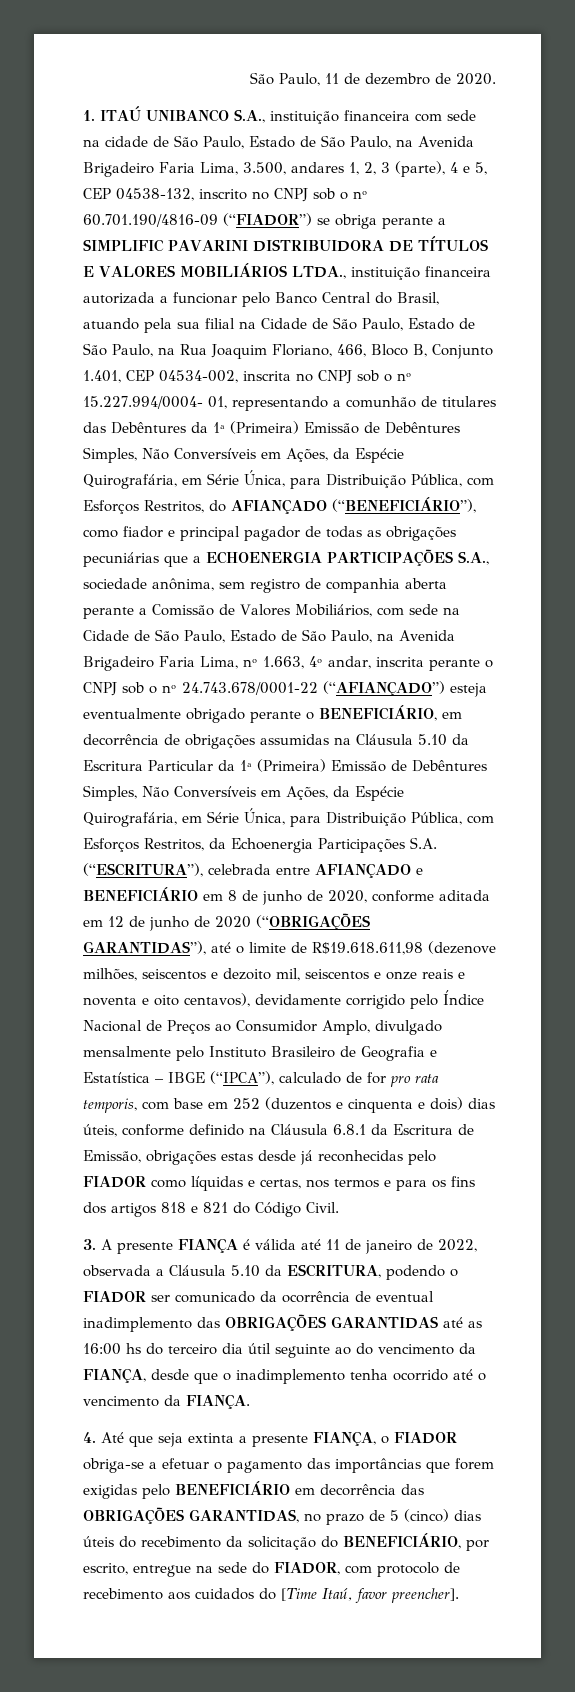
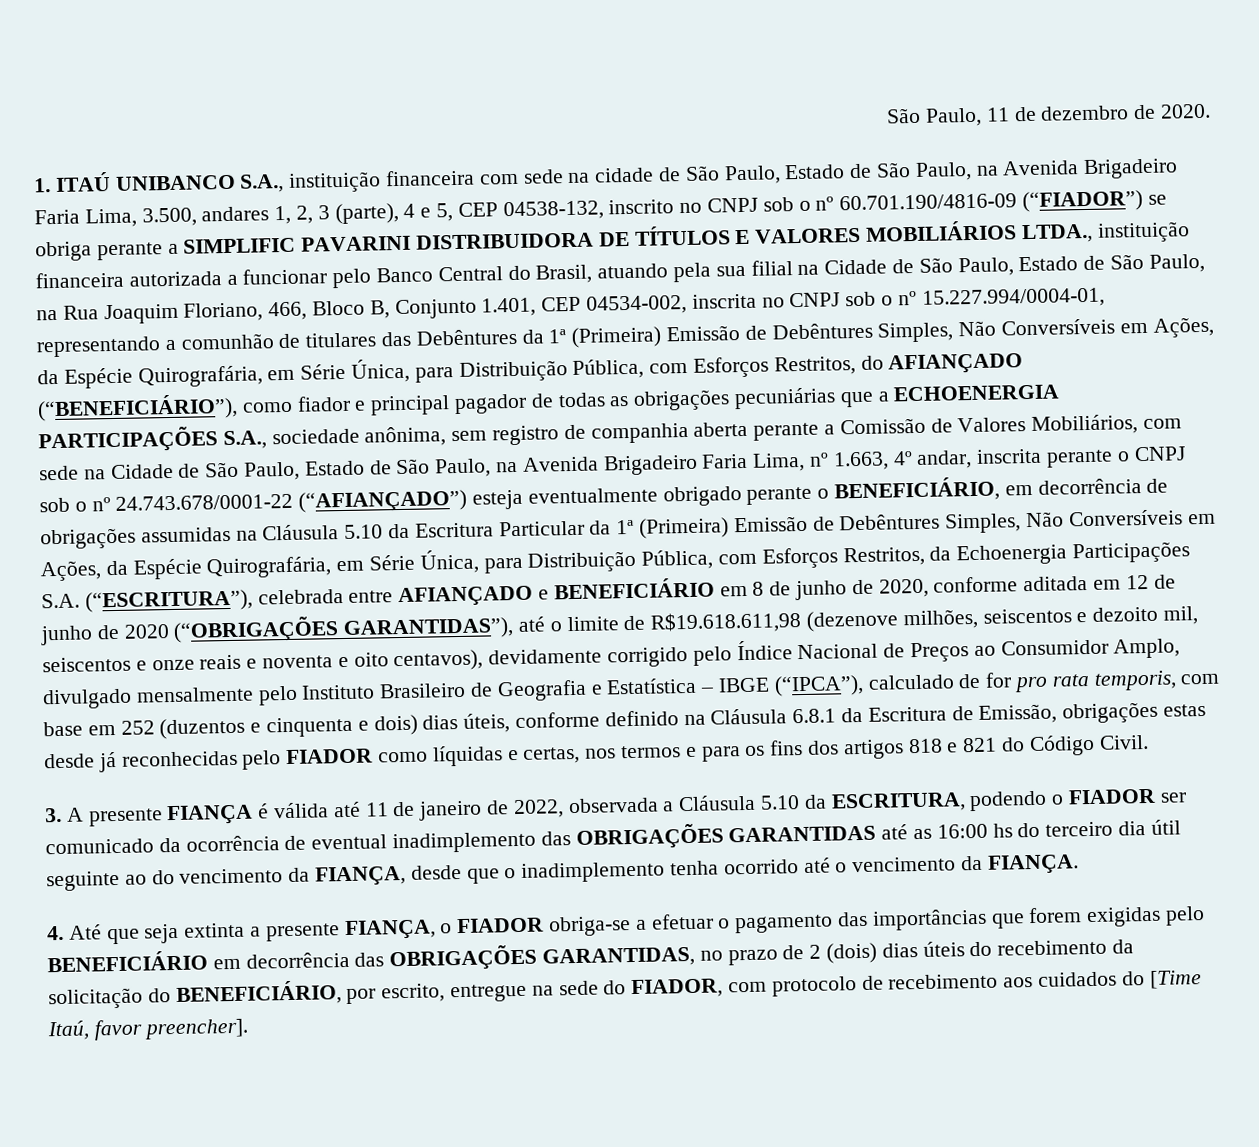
- 1. ITAÚ UNIBANCO S.A., instituição financeira com sede na cidade de São Paulo, Estado de São Paulo, na Avenida Brigadeiro Faria Lima, 3.500, andares 1, 2, 3 (parte), 4 e 5, CEP 04538-132, inscrito no CNPJ sob o nº 60.701.190/4816-09 (“FIADOR”) se obriga perante a SIMPLIFIC PAVARINI DISTRIBUIDORA DE TÍTULOS E VALORES MOBILIÁRIOS LTDA., instituição financeira autorizada a funcionar pelo Banco Central do Brasil, atuando pela sua filial na Cidade de São Paulo, Estado de São Paulo, na Rua Joaquim Floriano, 466, Bloco B, Conjunto 1.401, CEP 04534-002, inscrita no CNPJ sob o nº 15.227.994/0004- 01, representando a comunhão de titulares das Debêntures da 1ª (Primeira) Emissão de Debêntures Simples, Não Conversíveis em Ações, da Espécie Quirografária, em Série Única, para Distribuição Pública, com Esforços Restritos, do AFIANÇADO (“BENEFICIÁRIO”), como fiador e principal pagador de todas as obrigações pecuniárias que a ECHOENERGIA PARTICIPAÇÕES S.A., sociedade anônima, sem registro de companhia aberta perante a Comissão de Valores Mobiliários, com sede na Cidade de São Paulo, Estado de São Paulo, na Avenida Brigadeiro Faria Lima, nº 1.663, 4º andar, inscrita perante o CNPJ sob o nº 24.743.678/0001-22 (“AFIANÇADO”) esteja eventualmente obrigado perante o BENEFICIÁRIO, em decorrência de obrigações assumidas na Cláusula 5.10 da Escritura Particular da 1ª (Primeira) Emissão de Debêntures Simples, Não Conversíveis em Ações, da Espécie Quirografária, em Série Única, para Distribuição Pública, com Esforços Restritos, da Echoenergia Participações S.A. (“ESCRITURA”), celebrada entre AFIANÇADO e BENEFICIÁRIO em 8 de junho de 2020, conforme aditada em 12 de junho de 2020 (“OBRIGAÇÕES GARANTIDAS”), até o limite de R$19.618.611,98 (dezenove milhões, seiscentos e dezoito mil, seiscentos e onze reais e noventa e oito centavos), devidamente corrigido pelo Índice Nacional de Preços ao Consumidor Amplo, divulgado mensalmente pelo Instituto Brasileiro de Geografia e Estatística – IBGE (“IPCA”), calculado de for pro rata temporis, com base em 252 (duzentos e cinquenta e dois) dias úteis, conforme definido na Cláusula 6.8.1 da Escritura de Emissão, obrigações estas desde já reconhecidas pelo FIADOR como líquidas e certas, nos termos e para os fins dos artigos 818 e 821 do Código Civil.
+ 1. ITAÚ UNIBANCO S.A., instituição financeira com sede na cidade de São Paulo, Estado de São Paulo, na Avenida Brigadeiro Faria Lima, 3.500, andares 1, 2, 3 (parte), 4 e 5, CEP 04538-132, inscrito no CNPJ sob o nº 60.701.190/4816-09 (“FIADOR”) se obriga perante a SIMPLIFIC PAVARINI DISTRIBUIDORA DE TÍTULOS E VALORES MOBILIÁRIOS LTDA., instituição financeira autorizada a funcionar pelo Banco Central do Brasil, atuando pela sua filial na Cidade de São Paulo, Estado de São Paulo, na Rua Joaquim Floriano, 466, Bloco B, Conjunto 1.401, CEP 04534-002, inscrita no CNPJ sob o nº 15.227.994/0004-01, representando a comunhão de titulares das Debêntures da 1ª (Primeira) Emissão de Debêntures Simples, Não Conversíveis em Ações, da Espécie Quirografária, em Série Única, para Distribuição Pública, com Esforços Restritos, do AFIANÇADO (“BENEFICIÁRIO”), como fiador e principal pagador de todas as obrigações pecuniárias que a ECHOENERGIA PARTICIPAÇÕES S.A., sociedade anônima, sem registro de companhia aberta perante a Comissão de Valores Mobiliários, com sede na Cidade de São Paulo, Estado de São Paulo, na Avenida Brigadeiro Faria Lima, nº 1.663, 4º andar, inscrita perante o CNPJ sob o nº 24.743.678/0001-22 (“AFIANÇADO”) esteja eventualmente obrigado perante o BENEFICIÁRIO, em decorrência de obrigações assumidas na Cláusula 5.10 da Escritura Particular da 1ª (Primeira) Emissão de Debêntures Simples, Não Conversíveis em Ações, da Espécie Quirografária, em Série Única, para Distribuição Pública, com Esforços Restritos, da Echoenergia Participações S.A. (“ESCRITURA”), celebrada entre AFIANÇADO e BENEFICIÁRIO em 8 de junho de 2020, conforme aditada em 12 de junho de 2020 (“OBRIGAÇÕES GARANTIDAS”), até o limite de R$19.618.611,98 (dezenove milhões, seiscentos e dezoito mil, seiscentos e onze reais e noventa e oito centavos), devidamente corrigido pelo Índice Nacional de Preços ao Consumidor Amplo, divulgado mensalmente pelo Instituto Brasileiro de Geografia e Estatística – IBGE (“IPCA”), calculado de for pro rata temporis, com base em 252 (duzentos e cinquenta e dois) dias úteis, conforme definido na Cláusula 6.8.1 da Escritura de Emissão, obrigações estas desde já reconhecidas pelo FIADOR como líquidas e certas, nos termos e para os fins dos artigos 818 e 821 do Código Civil.
- 4. Até que seja extinta a presente FIANÇA, o FIADOR obriga-se a efetuar o pagamento das importâncias que forem exigidas pelo BENEFICIÁRIO em decorrência das OBRIGAÇÕES GARANTIDAS, no prazo de 5 (cinco) dias úteis do recebimento da solicitação do BENEFICIÁRIO, por escrito, entregue na sede do FIADOR, com protocolo de recebimento aos cuidados do [Time Itaú, favor preencher].
+ 4. Até que seja extinta a presente FIANÇA, o FIADOR obriga-se a efetuar o pagamento das importâncias que forem exigidas pelo BENEFICIÁRIO em decorrência das OBRIGAÇÕES GARANTIDAS, no prazo de 2 (dois) dias úteis do recebimento da solicitação do BENEFICIÁRIO, por escrito, entregue na sede do FIADOR, com protocolo de recebimento aos cuidados do [Time Itaú, favor preencher].

